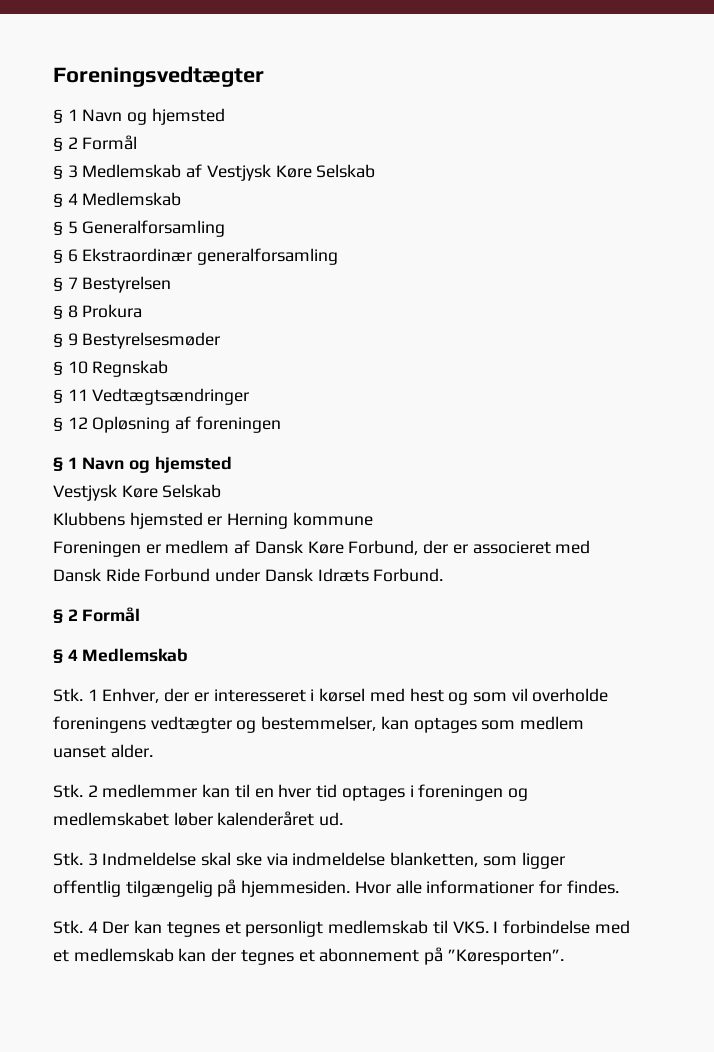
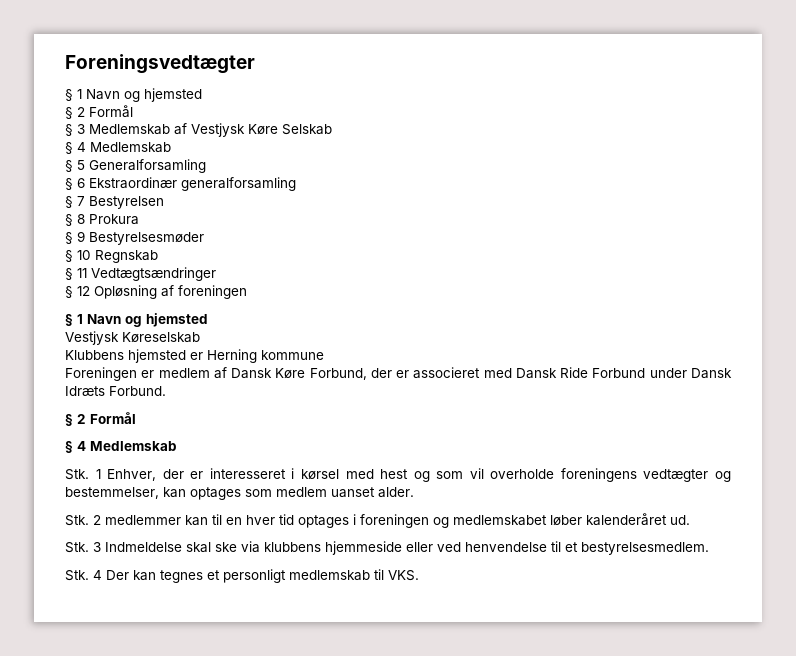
  § 12 Opløsning af foreningen
  § 1 Navn og hjemsted
- Vestjysk Køre Selskab
+ Vestjysk Køreselskab
- Stk. 3 Indmeldelse skal ske via indmeldelse blanketten, som ligger offentlig tilgængelig på hjemmesiden. Hvor alle informationer for findes.
+ Stk. 3 Indmeldelse skal ske via klubbens hjemmeside eller ved henvendelse til et bestyrelsesmedlem.
- Stk. 4 Der kan tegnes et personligt medlemskab til VKS. I forbindelse med et medlemskab kan der tegnes et abonnement på ”Køresporten”.
+ Stk. 4 Der kan tegnes et personligt medlemskab til VKS.

